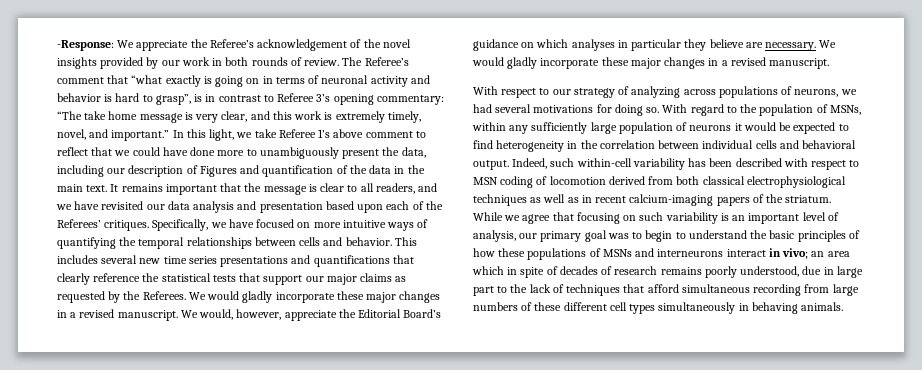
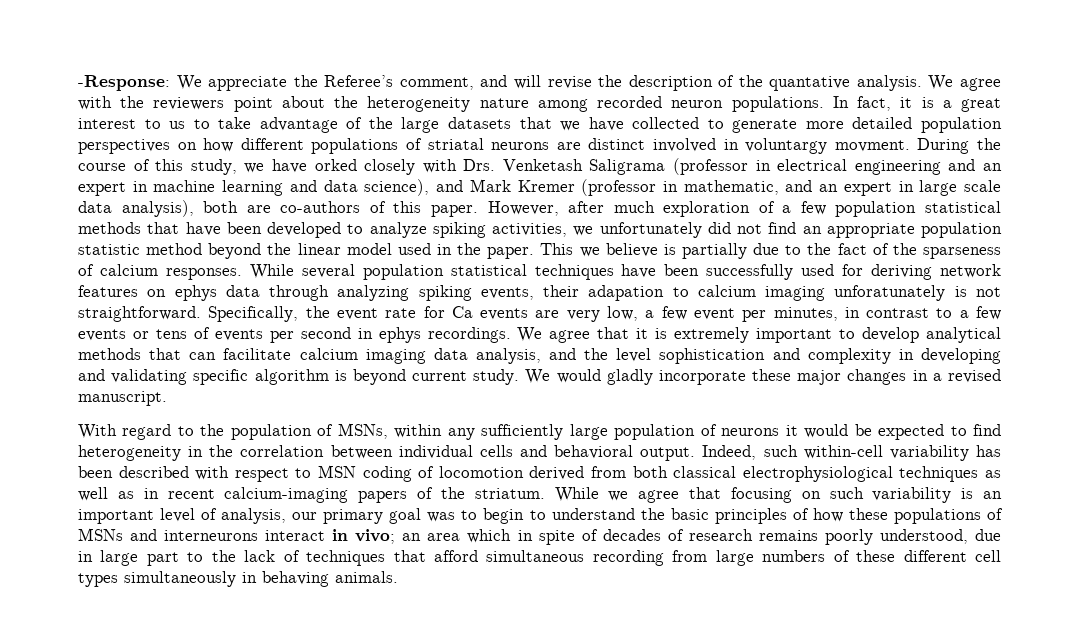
- -Response: We appreciate the Referee’s acknowledgement of the novel insights provided by our work in both rounds of review. The Referee’s comment that “what exactly is going on in terms of neuronal activity and behavior is hard to grasp”, is in contrast to Referee 3’s opening commentary: “The take home message is very clear, and this work is extremely timely, novel, and important.” In this light, we take Referee 1’s above comment to reflect that we could have done more to unambiguously present the data, including our description of Figures and quantification of the data in the main text. It remains important that the message is clear to all readers, and we have revisited our data analysis and presentation based upon each of the Referees’ critiques. Specifically, we have focused on more intuitive ways of quantifying the temporal relationships between cells and behavior. This includes several new time series presentations and quantifications that clearly reference the statistical tests that support our major claims as requested by the Referees. We would gladly incorporate these major changes in a revised manuscript. We would, however, appreciate the Editorial Board’s guidance on which analyses in particular they believe are necessary.
+ -Response: We appreciate the Referee’s comment, and will revise the description of the quantative analysis. We agree with the reviewers point about the heterogeneity nature among recorded neuron populations. In fact, it is a great interest to us to take advantage of the large datasets that we have collected to generate more detailed population perspectives on how different populations of striatal neurons are distinct involved in voluntargy movment. During the course of this study, we have orked closely with Drs. Venketash Saligrama (professor in electrical engineering and an expert in machine learning and data science), and Mark Kremer (professor in mathematic, and an expert in large scale data analysis), both are co-authors of this paper. However, after much exploration of a few population statistical methods that have been developed to analyze spiking activities, we unfortunately did not find an appropriate population statistic method beyond the linear model used in the paper. This we believe is partially due to the fact of the sparseness of calcium responses. While several population statistical techniques have been successfully used for deriving network features on ephys data through analyzing spiking events, their adapation to calcium imaging unforatunately is not straightforward. Specifically, the event rate for Ca events are very low, a few event per minutes, in contrast to a few events or tens of events per second in ephys recordings. We agree that it is extremely important to develop analytical methods that can facilitate calcium imaging data analysis, and the level sophistication and complexity in developing and validating specific algorithm is beyond current study.
- With respect to our strategy of analyzing across populations of neurons, we had several motivations for doing so. With regard to the population of MSNs, within any sufficiently large population of neurons it would be expected to find heterogeneity in the correlation between individual cells and behavioral output.
+ With regard to the population of MSNs, within any sufficiently large population of neurons it would be expected to find heterogeneity in the correlation between individual cells and behavioral output.

